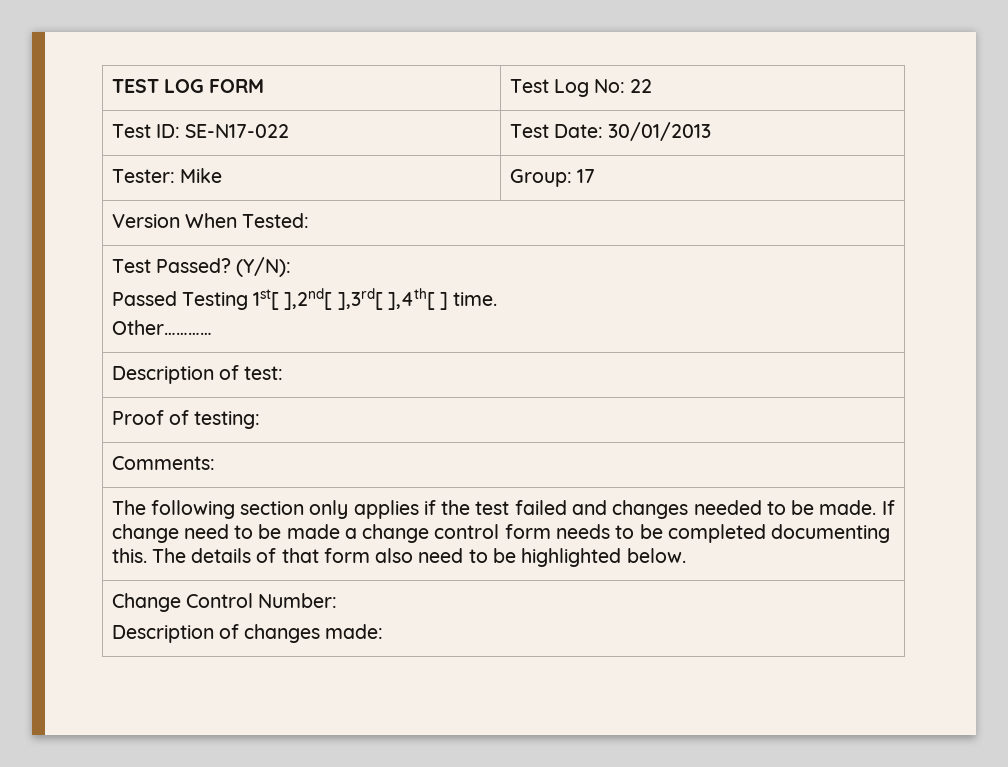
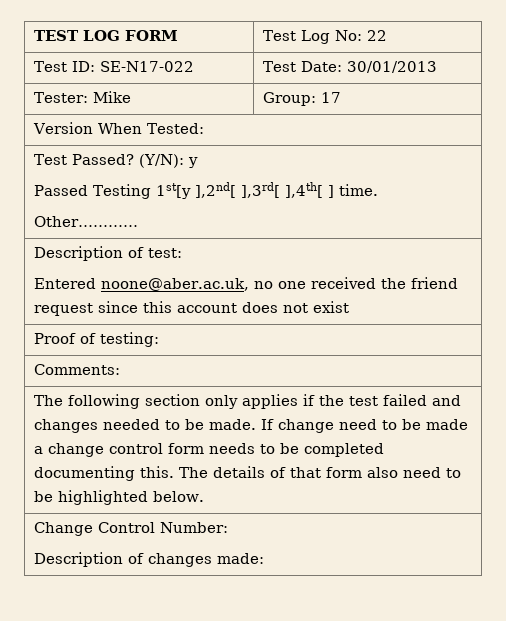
- Test Passed? (Y/N):
- Passed Testing 1st[ ],2nd[ ],3rd[ ],4th[ ] time.
+ Test Passed? (Y/N): y
+ Passed Testing 1st[y ],2nd[ ],3rd[ ],4th[ ] time.
  Description of test:
+ Entered noone@aber.ac.uk, no one received the friend request since this account does not exist

